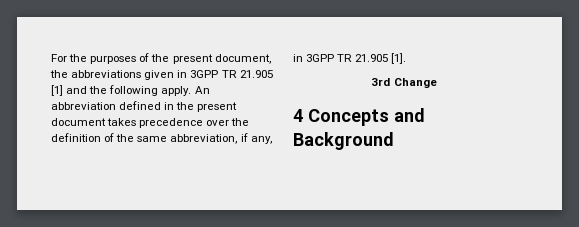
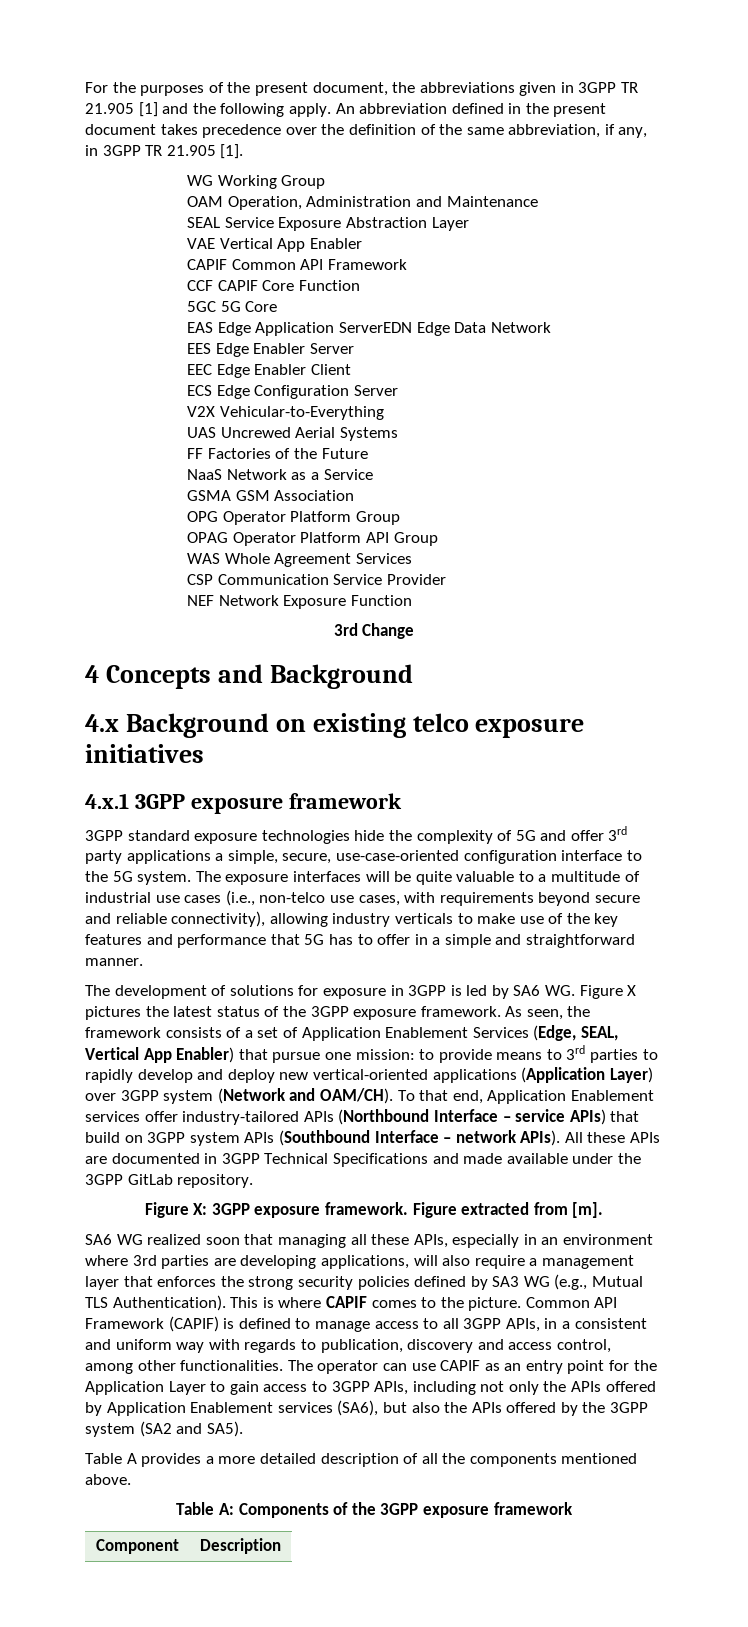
+ WG Working Group
+ OAM Operation, Administration and Maintenance
+ SEAL Service Exposure Abstraction Layer
+ VAE Vertical App Enabler
+ CAPIF Common API Framework
+ CCF CAPIF Core Function
+ 5GC 5G Core
+ EAS Edge Application ServerEDN Edge Data Network
+ EES Edge Enabler Server
+ EEC Edge Enabler Client
+ ECS Edge Configuration Server
+ V2X Vehicular-to-Everything
+ UAS Uncrewed Aerial Systems
+ FF Factories of the Future
+ NaaS Network as a Service
+ GSMA GSM Association
+ OPG Operator Platform Group
+ OPAG Operator Platform API Group
+ WAS Whole Agreement Services
+ CSP Communication Service Provider
+ NEF Network Exposure Function
+ 4.x Background on existing telco exposure initiatives
+ 4.x.1 3GPP exposure framework
+ 3GPP standard exposure technologies hide the complexity of 5G and offer 3rd party applications a simple, secure, use-case-oriented configuration interface to the 5G system. The exposure interfaces will be quite valuable to a multitude of industrial use cases (i.e., non-telco use cases, with requirements beyond secure and reliable connectivity), allowing industry verticals to make use of the key features and performance that 5G has to offer in a simple and straightforward manner.
+ The development of solutions for exposure in 3GPP is led by SA6 WG. Figure X pictures the latest status of the 3GPP exposure framework. As seen, the framework consists of a set of Application Enablement Services (Edge, SEAL, Vertical App Enabler) that pursue one mission: to provide means to 3rd parties to rapidly develop and deploy new vertical-oriented applications (Application Layer) over 3GPP system (Network and OAM/CH). To that end, Application Enablement services offer industry-tailored APIs (Northbound Interface – service APIs) that build on 3GPP system APIs (Southbound Interface – network APIs). All these APIs are documented in 3GPP Technical Specifications and made available under the 3GPP GitLab repository.
+ Figure X: 3GPP exposure framework. Figure extracted from [m].
+ SA6 WG realized soon that managing all these APIs, especially in an environment where 3rd parties are developing applications, will also require a management layer that enforces the strong security policies defined by SA3 WG (e.g., Mutual TLS Authentication). This is where CAPIF comes to the picture. Common API Framework (CAPIF) is defined to manage access to all 3GPP APIs, in a consistent and uniform way with regards to publication, discovery and access control, among other functionalities. The operator can use CAPIF as an entry point for the Application Layer to gain access to 3GPP APIs, including not only the APIs offered by Application Enablement services (SA6), but also the APIs offered by the 3GPP system (SA2 and SA5).
+ Table A provides a more detailed description of all the components mentioned above.
+ Table A: Components of the 3GPP exposure framework
+ Component | Description

